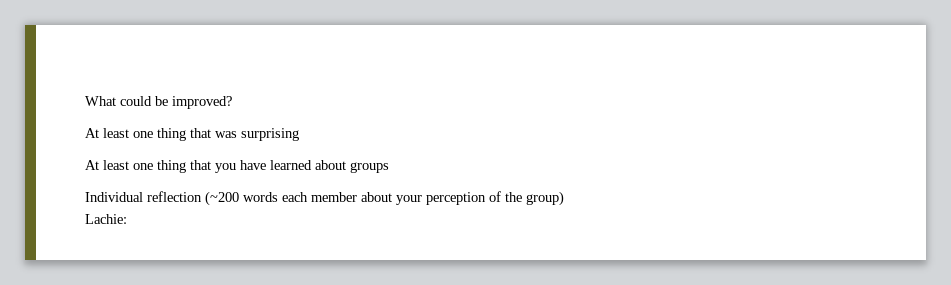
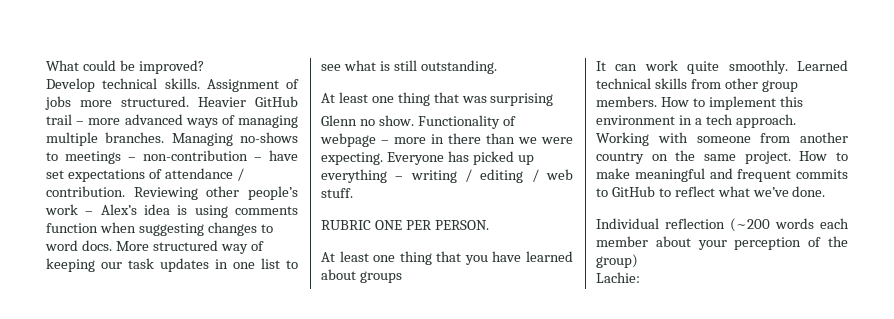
+ Develop technical skills. Assignment of jobs more structured. Heavier GitHub trail – more advanced ways of managing multiple branches. Managing no-shows to meetings – non-contribution – have set expectations of attendance / contribution. Reviewing other people’s work – Alex’s idea is using comments function when suggesting changes to word docs. More structured way of keeping our task updates in one list to see what is still outstanding.
+ Glenn no show. Functionality of webpage – more in there than we were expecting. Everyone has picked up everything – writing / editing / web stuff.
+ RUBRIC ONE PER PERSON.
+ It can work quite smoothly. Learned technical skills from other group members. How to implement this environment in a tech approach. Working with someone from another country on the same project. How to make meaningful and frequent commits to GitHub to reflect what we’ve done.

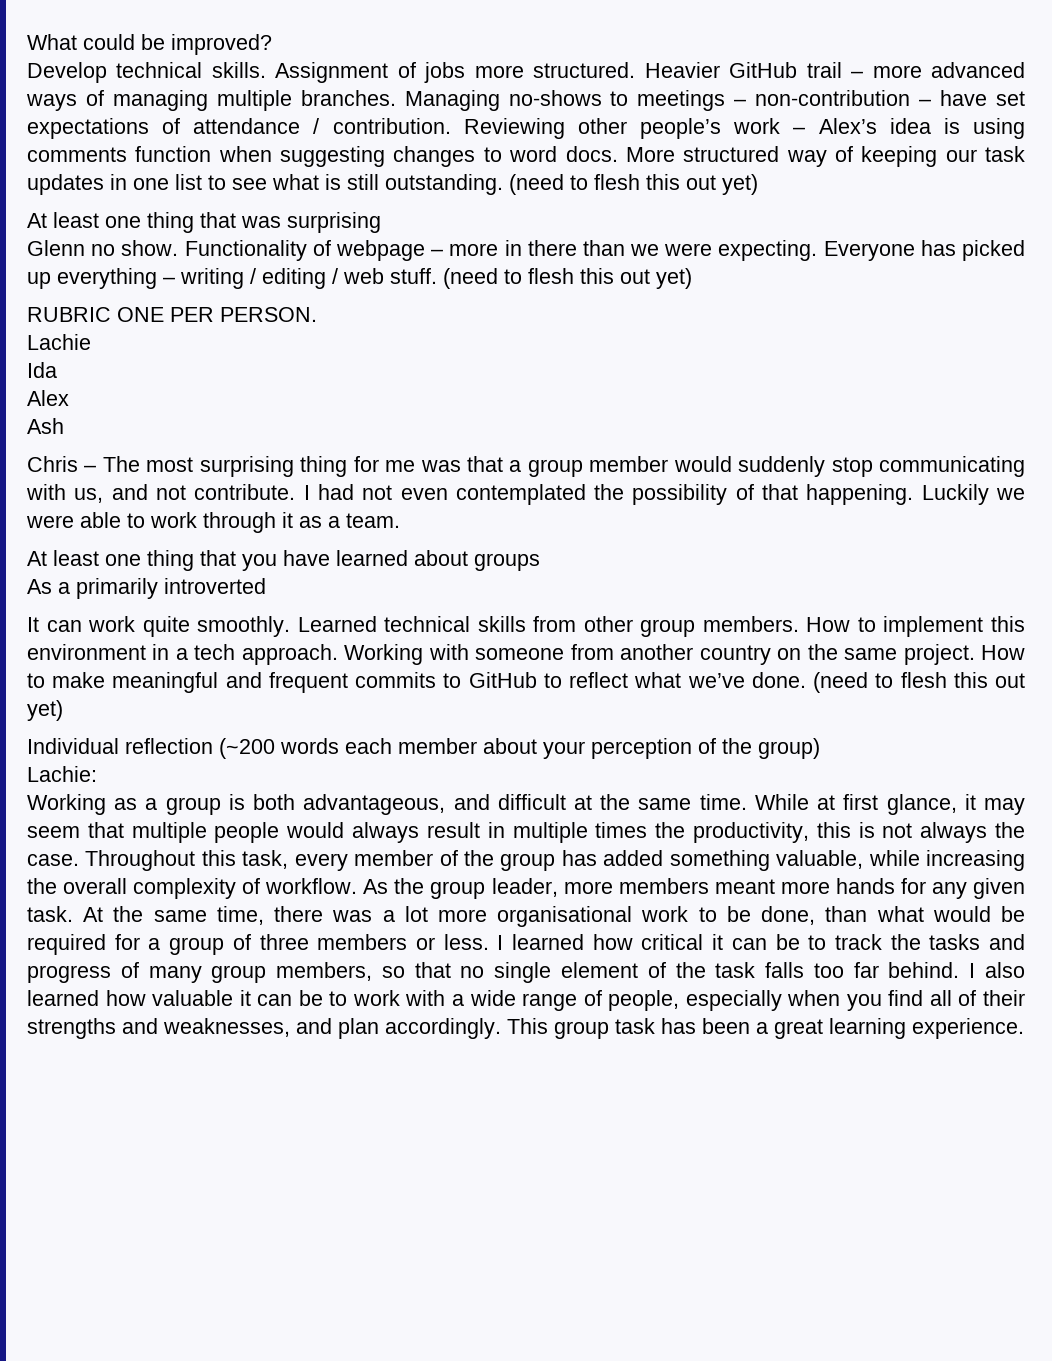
- More structured way of keeping our task updates in one list to see what is still outstanding.
+ More structured way of keeping our task updates in one list to see what is still outstanding. (need to flesh this out yet)
- Everyone has picked up everything – writing / editing / web stuff.
+ Everyone has picked up everything – writing / editing / web stuff. (need to flesh this out yet)
  RUBRIC ONE PER PERSON.
+ Lachie
+ Ida
+ Alex
+ Ash
+ Chris – The most surprising thing for me was that a group member would suddenly stop communicating with us, and not contribute. I had not even contemplated the possibility of that happening. Luckily we were able to work through it as a team.
+ As a primarily introverted
- How to make meaningful and frequent commits to GitHub to reflect what we’ve done.
+ How to make meaningful and frequent commits to GitHub to reflect what we’ve done. (need to flesh this out yet)
+ Working as a group is both advantageous, and difficult at the same time. While at first glance, it may seem that multiple people would always result in multiple times the productivity, this is not always the case. Throughout this task, every member of the group has added something valuable, while increasing the overall complexity of workflow. As the group leader, more members meant more hands for any given task. At the same time, there was a lot more organisational work to be done, than what would be required for a group of three members or less. I learned how critical it can be to track the tasks and progress of many group members, so that no single element of the task falls too far behind. I also learned how valuable it can be to work with a wide range of people, especially when you find all of their strengths and weaknesses, and plan accordingly. This group task has been a great learning experience.

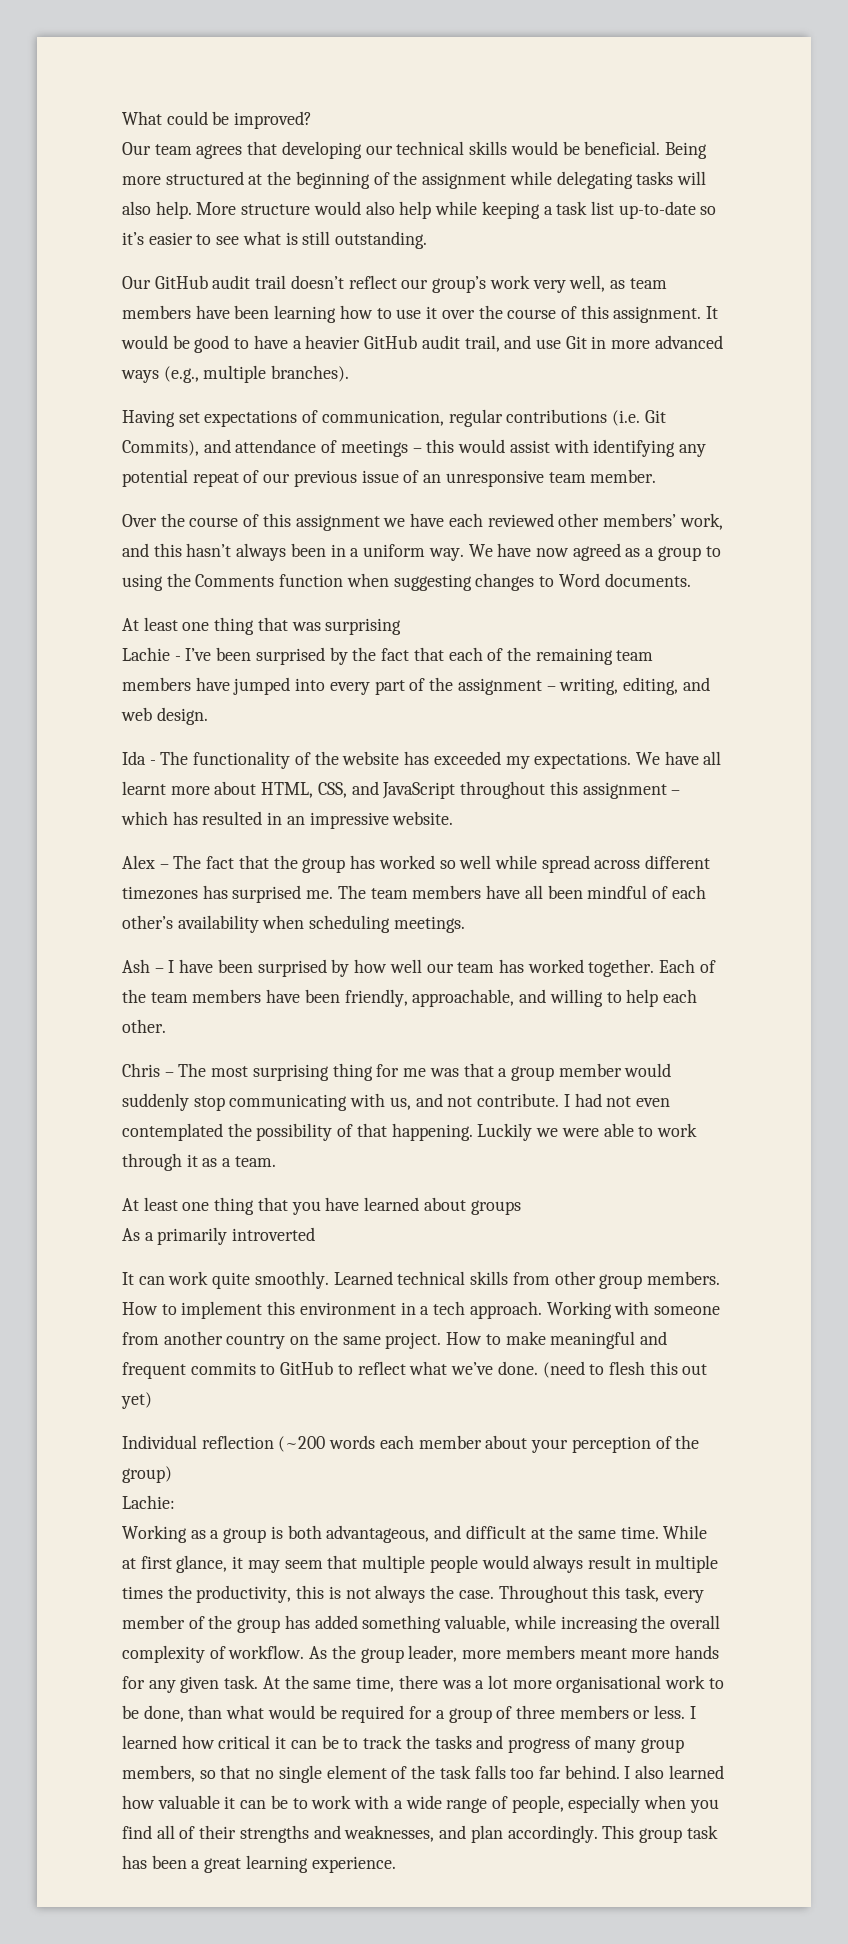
- Develop technical skills. Assignment of jobs more structured. Heavier GitHub trail – more advanced ways of managing multiple branches. Managing no-shows to meetings – non-contribution – have set expectations of attendance / contribution. Reviewing other people’s work – Alex’s idea is using comments function when suggesting changes to word docs. More structured way of keeping our task updates in one list to see what is still outstanding. (need to flesh this out yet)
+ Our team agrees that developing our technical skills would be beneficial. Being more structured at the beginning of the assignment while delegating tasks will also help. More structure would also help while keeping a task list up-to-date so it’s easier to see what is still outstanding.
+ Our GitHub audit trail doesn’t reflect our group’s work very well, as team members have been learning how to use it over the course of this assignment. It would be good to have a heavier GitHub audit trail, and use Git in more advanced ways (e.g., multiple branches).
+ Having set expectations of communication, regular contributions (i.e. Git Commits), and attendance of meetings – this would assist with identifying any potential repeat of our previous issue of an unresponsive team member.
+ Over the course of this assignment we have each reviewed other members’ work, and this hasn’t always been in a uniform way. We have now agreed as a group to using the Comments function when suggesting changes to Word documents.
- Glenn no show. Functionality of webpage – more in there than we were expecting. Everyone has picked up everything – writing / editing / web stuff. (need to flesh this out yet)
- RUBRIC ONE PER PERSON.
- Lachie
- Ida
- Alex
- Ash
+ Lachie - I’ve been surprised by the fact that each of the remaining team members have jumped into every part of the assignment – writing, editing, and web design.
+ Ida - The functionality of the website has exceeded my expectations. We have all learnt more about HTML, CSS, and JavaScript throughout this assignment – which has resulted in an impressive website.
+ Alex – The fact that the group has worked so well while spread across different timezones has surprised me. The team members have all been mindful of each other’s availability when scheduling meetings.
+ Ash – I have been surprised by how well our team has worked together. Each of the team members have been friendly, approachable, and willing to help each other.

